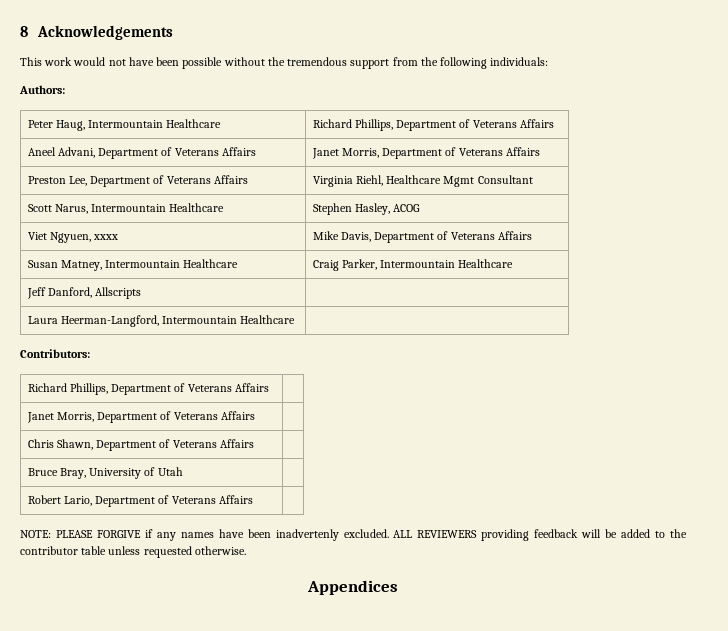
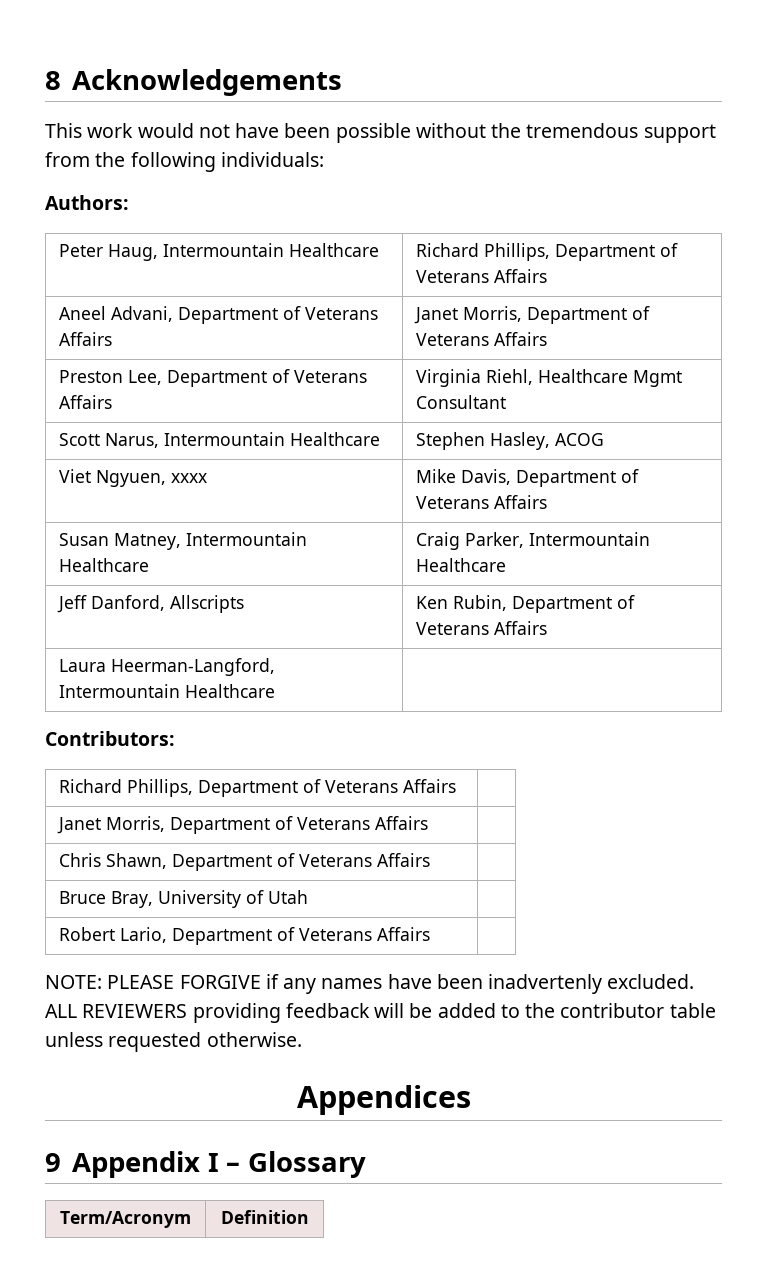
- Jeff Danford, Allscripts |
+ Jeff Danford, Allscripts | Ken Rubin, Department of Veterans Affairs
+ 9 Appendix I – Glossary
+ Term/Acronym | Definition

